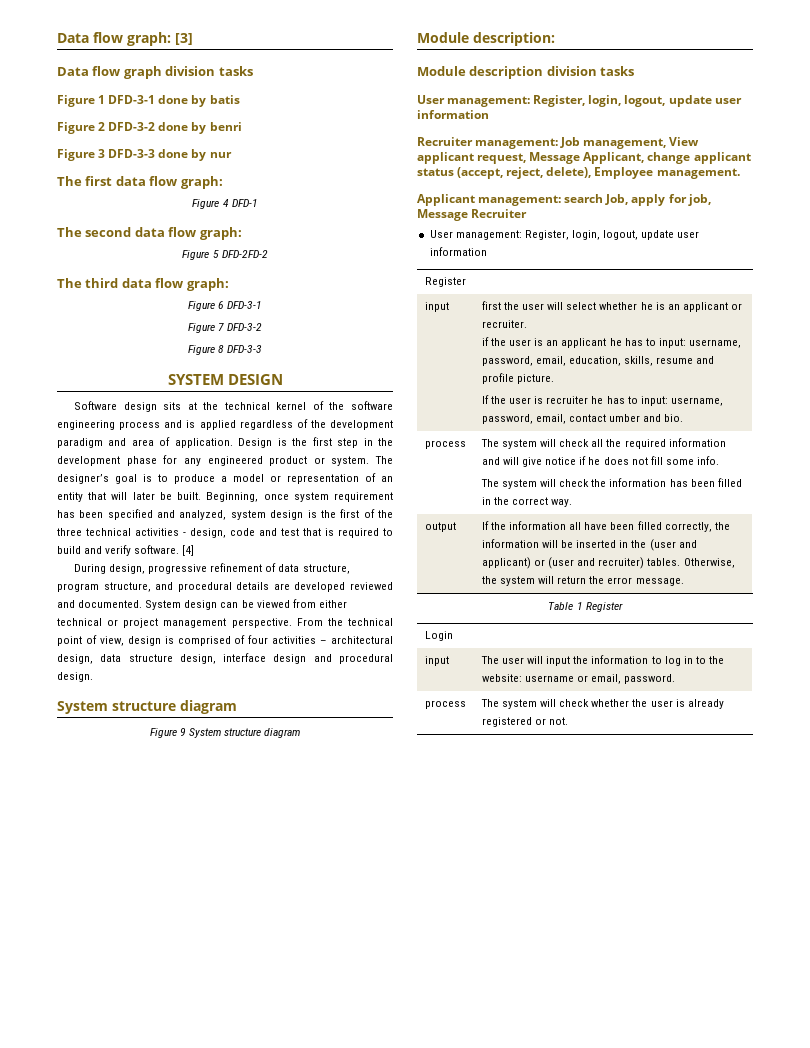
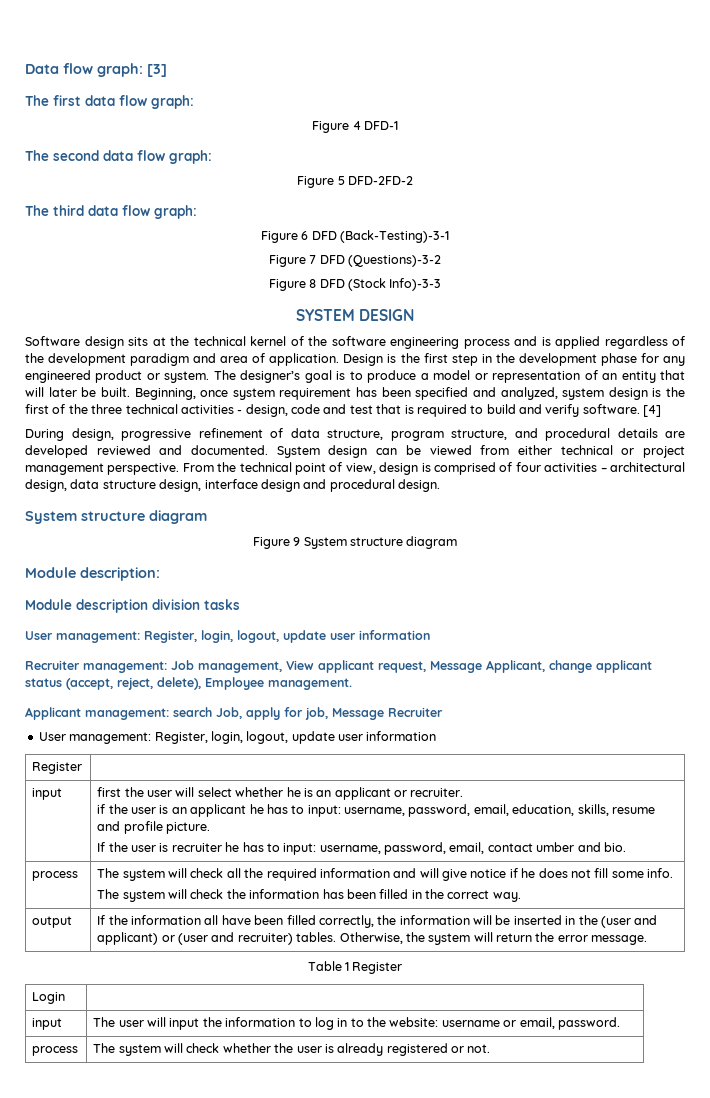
- Data flow graph division tasks
- Figure 1 DFD-3-1 done by batis
- Figure 2 DFD-3-2 done by benri
- Figure 3 DFD-3-3 done by nur
- Figure 6 DFD-3-1
+ Figure 6 DFD (Back-Testing)-3-1
- Figure 7 DFD-3-2
+ Figure 7 DFD (Questions)-3-2
- Figure 8 DFD-3-3
+ Figure 8 DFD (Stock Info)-3-3

